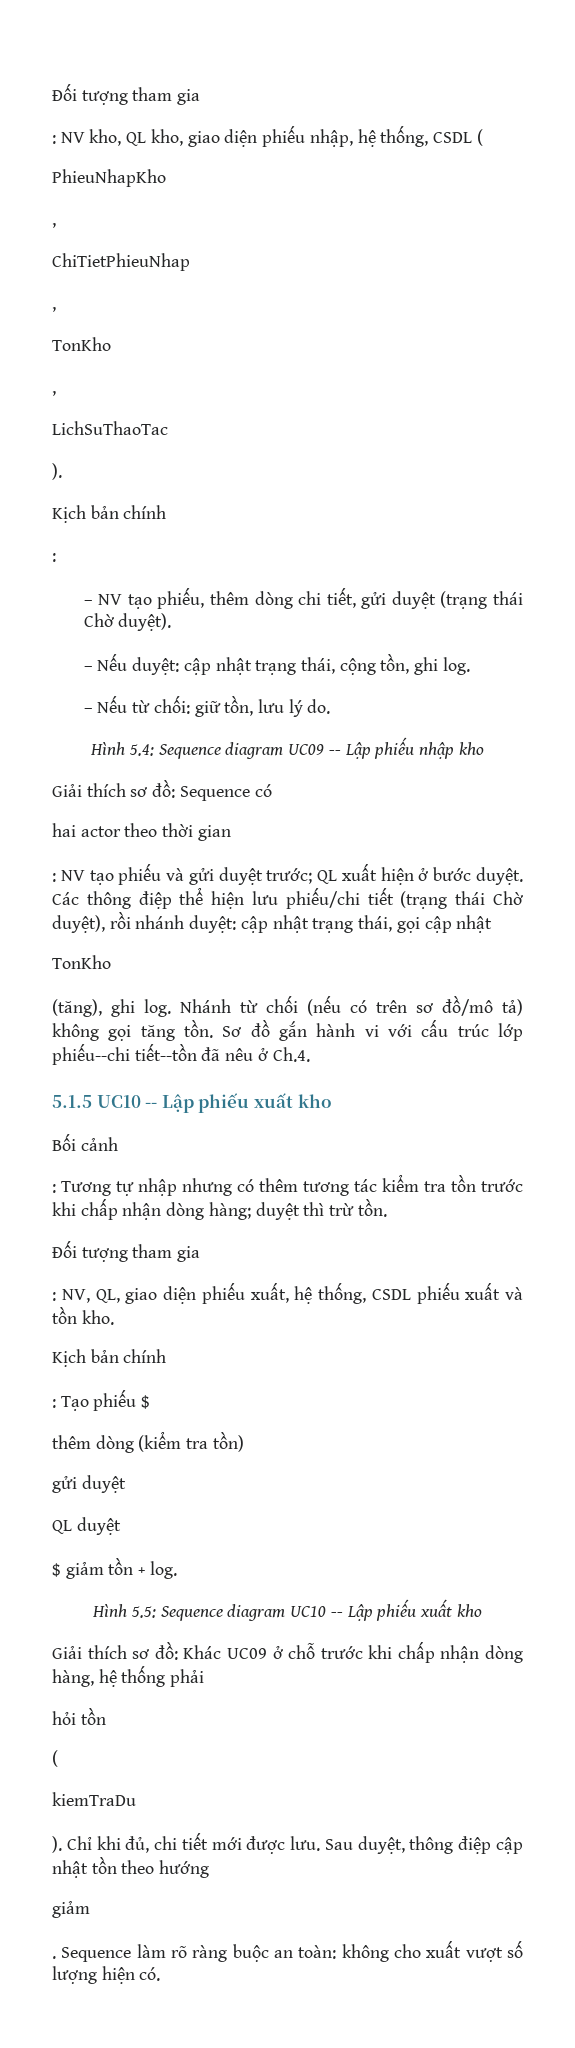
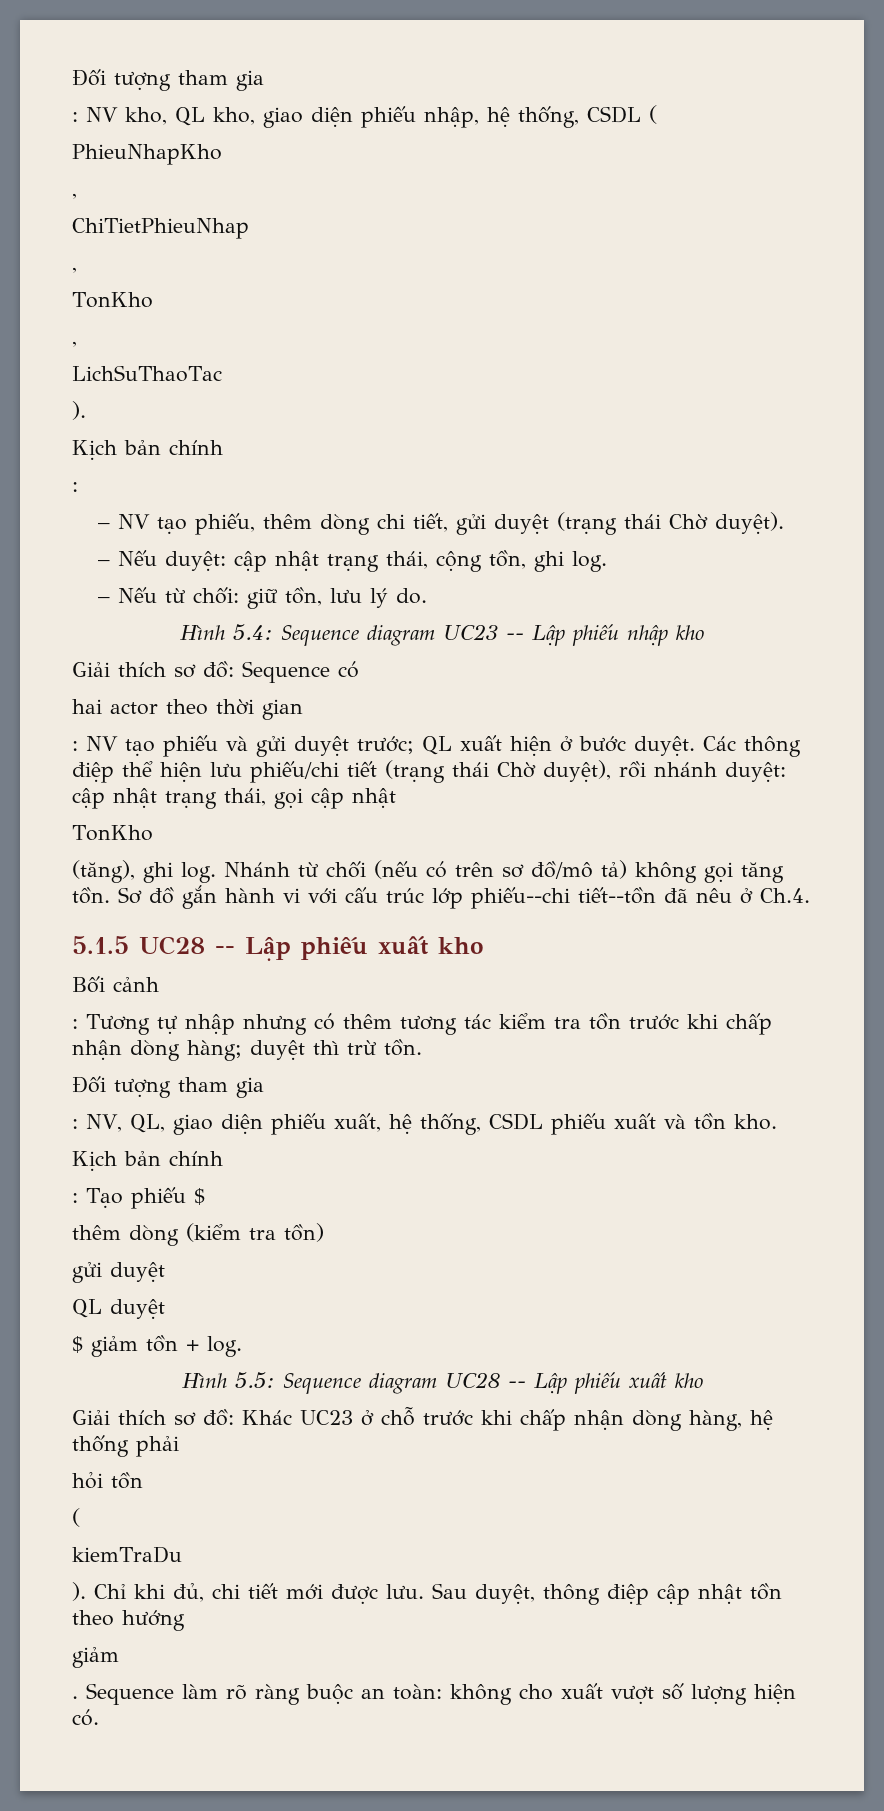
- Hình 5.4: Sequence diagram UC09 -- Lập phiếu nhập kho
+ Hình 5.4: Sequence diagram UC23 -- Lập phiếu nhập kho
- 5.1.5 UC10 -- Lập phiếu xuất kho
+ 5.1.5 UC28 -- Lập phiếu xuất kho
- Hình 5.5: Sequence diagram UC10 -- Lập phiếu xuất kho
+ Hình 5.5: Sequence diagram UC28 -- Lập phiếu xuất kho
- Giải thích sơ đồ: Khác UC09 ở chỗ trước khi chấp nhận dòng hàng, hệ thống phải
+ Giải thích sơ đồ: Khác UC23 ở chỗ trước khi chấp nhận dòng hàng, hệ thống phải

